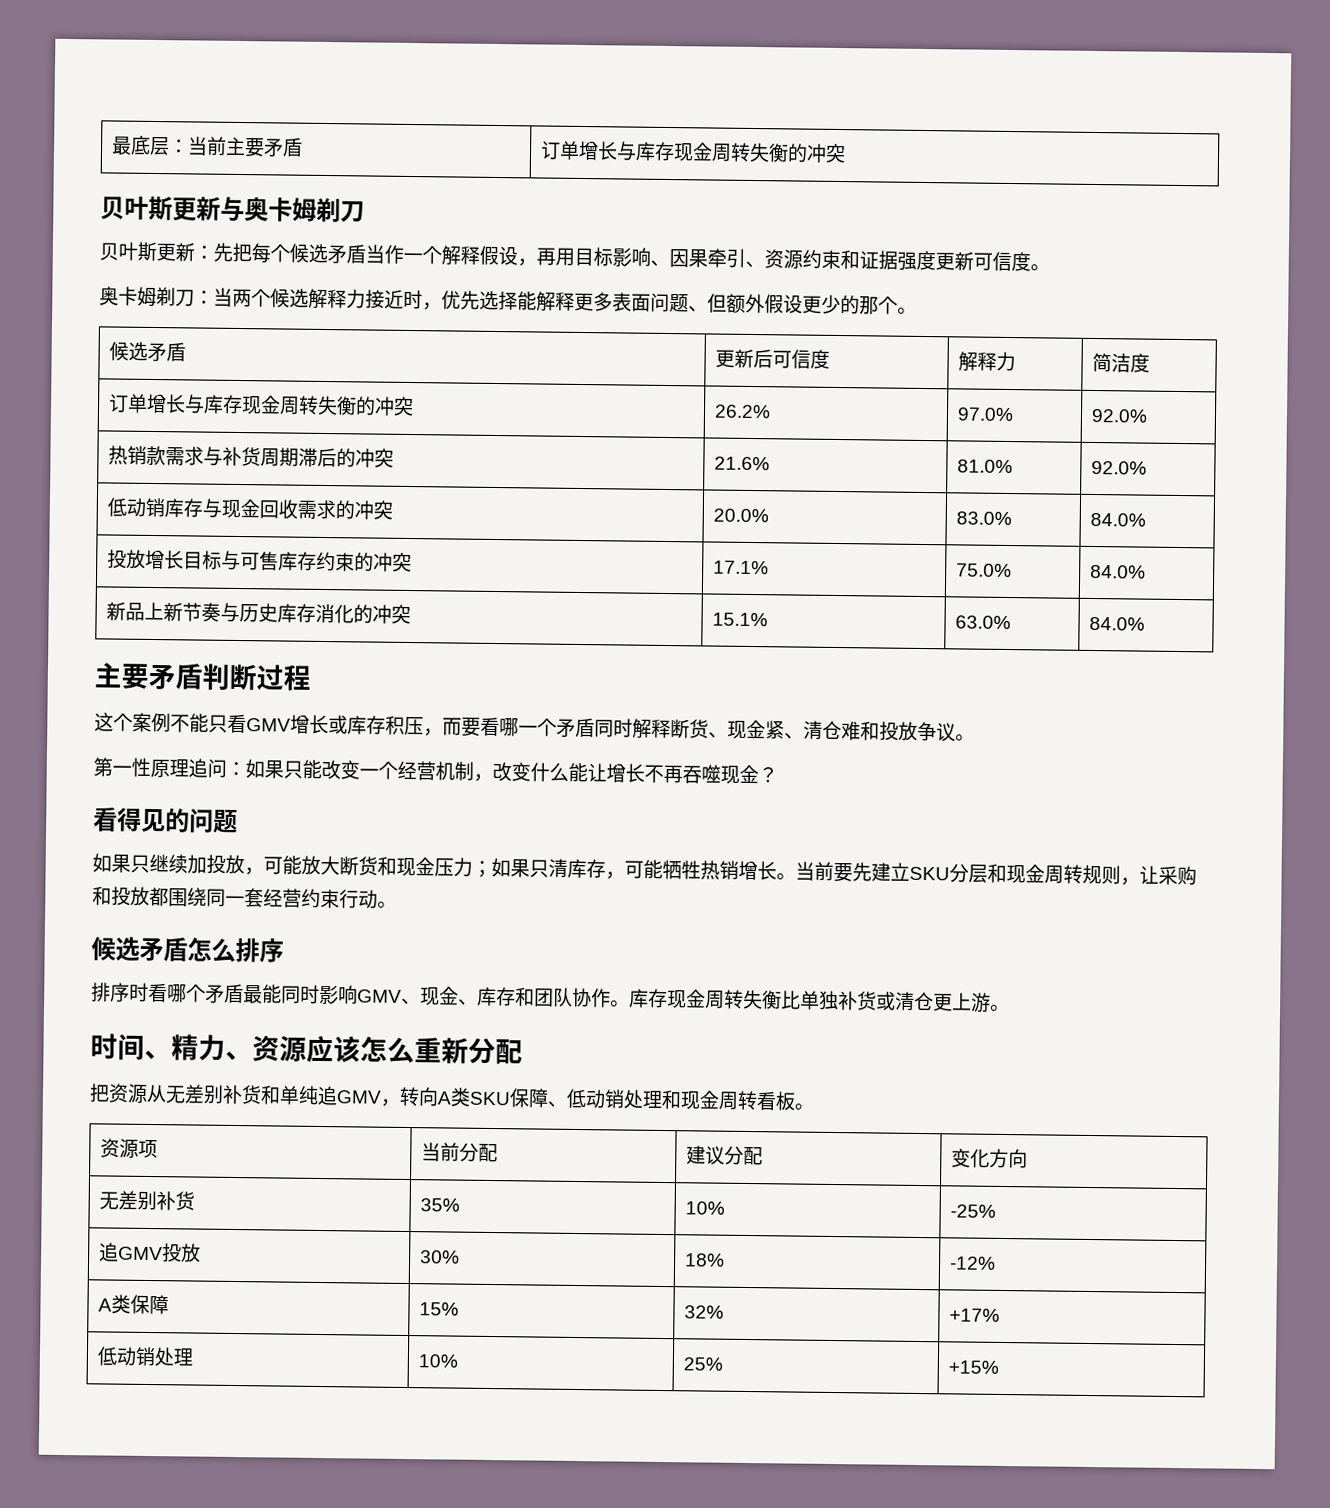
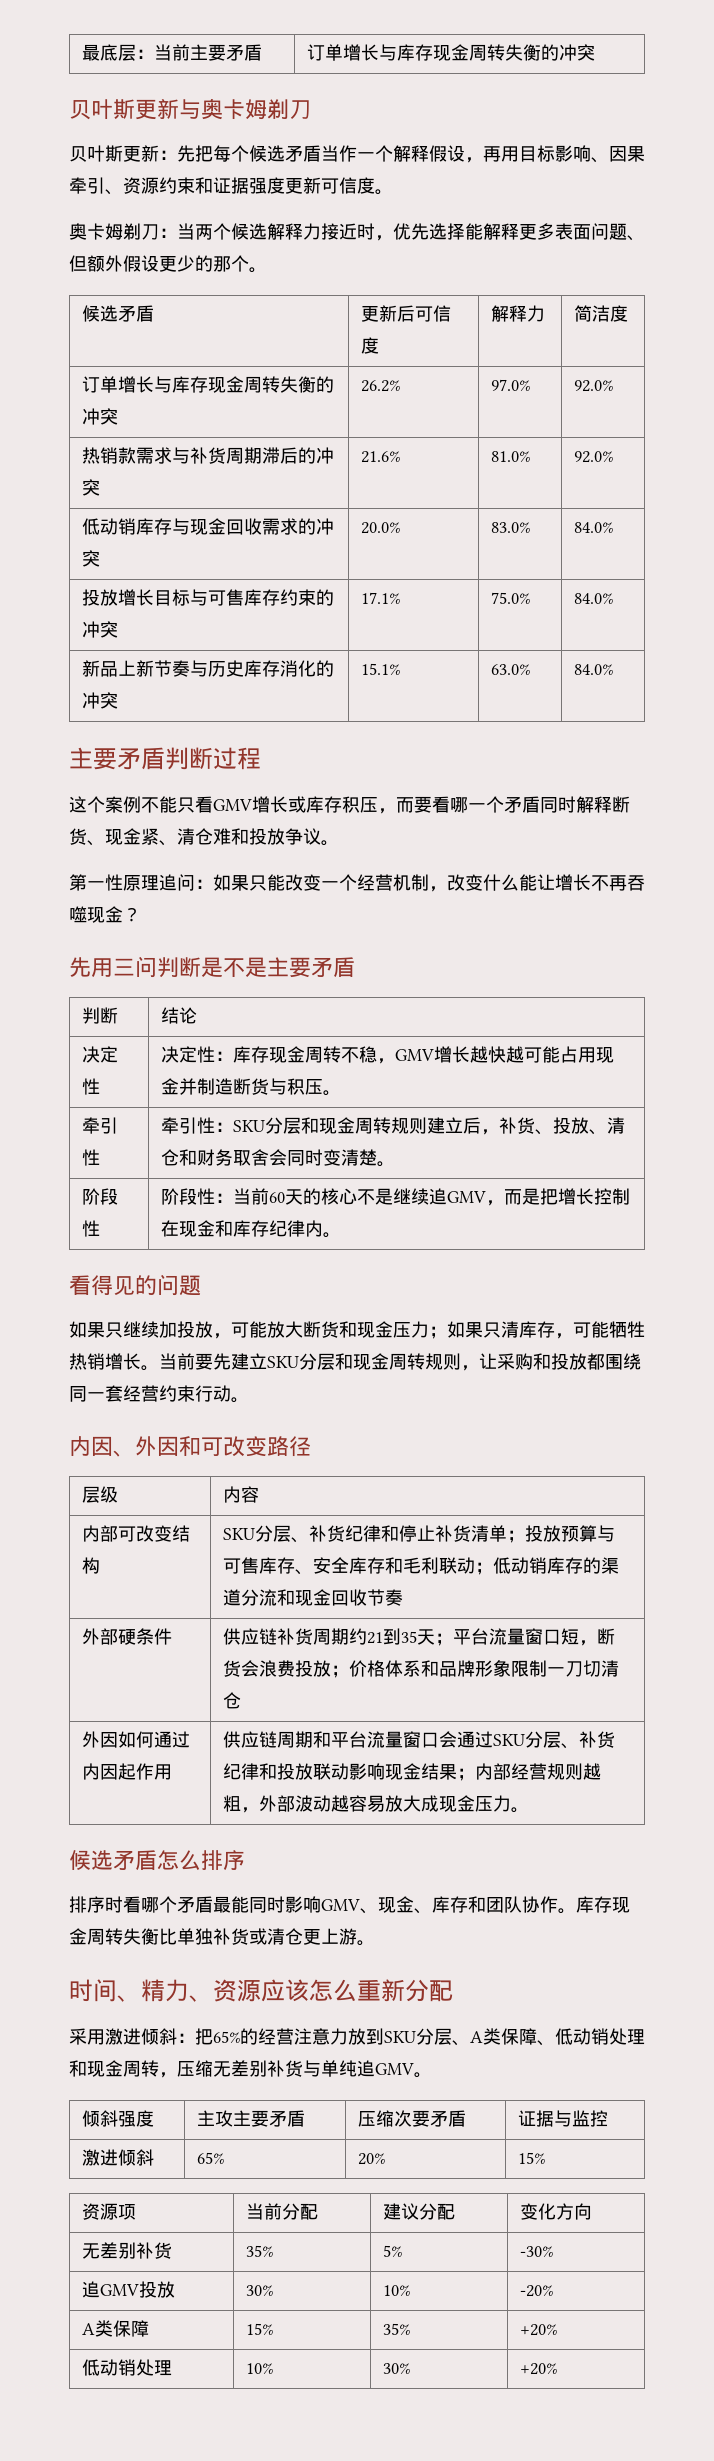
+ 先用三问判断是不是主要矛盾
+ 判断 | 结论
+ 决定性 | 决定性：库存现金周转不稳，GMV增长越快越可能占用现金并制造断货与积压。
+ 牵引性 | 牵引性：SKU分层和现金周转规则建立后，补货、投放、清仓和财务取舍会同时变清楚。
+ 阶段性 | 阶段性：当前60天的核心不是继续追GMV，而是把增长控制在现金和库存纪律内。
+ 内因、外因和可改变路径
+ 层级 | 内容
+ 内部可改变结构 | SKU分层、补货纪律和停止补货清单；投放预算与可售库存、安全库存和毛利联动；低动销库存的渠道分流和现金回收节奏
+ 外部硬条件 | 供应链补货周期约21到35天；平台流量窗口短，断货会浪费投放；价格体系和品牌形象限制一刀切清仓
+ 外因如何通过内因起作用 | 供应链周期和平台流量窗口会通过SKU分层、补货纪律和投放联动影响现金结果；内部经营规则越粗，外部波动越容易放大成现金压力。
- 把资源从无差别补货和单纯追GMV，转向A类SKU保障、低动销处理和现金周转看板。
+ 采用激进倾斜：把65%的经营注意力放到SKU分层、A类保障、低动销处理和现金周转，压缩无差别补货与单纯追GMV。
+ 倾斜强度 | 主攻主要矛盾 | 压缩次要矛盾 | 证据与监控
+ 激进倾斜 | 65% | 20% | 15%
- 无差别补货 | 35% | 10% | -25%
+ 无差别补货 | 35% | 5% | -30%
- 追GMV投放 | 30% | 18% | -12%
+ 追GMV投放 | 30% | 10% | -20%
- A类保障 | 15% | 32% | +17%
+ A类保障 | 15% | 35% | +20%
- 低动销处理 | 10% | 25% | +15%
+ 低动销处理 | 10% | 30% | +20%

